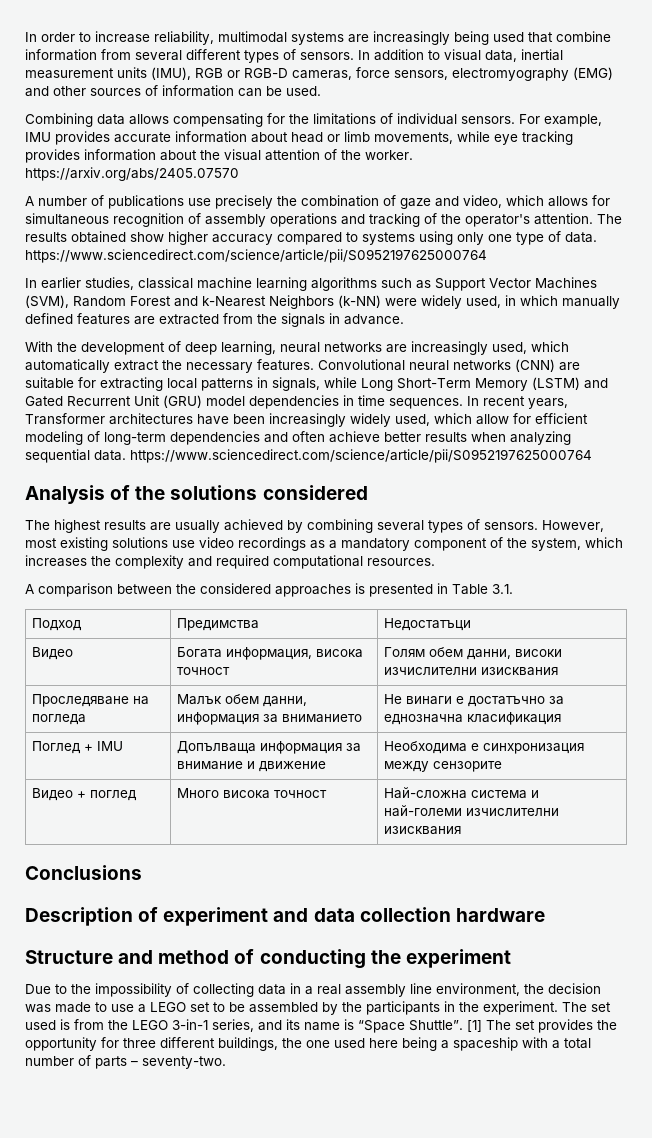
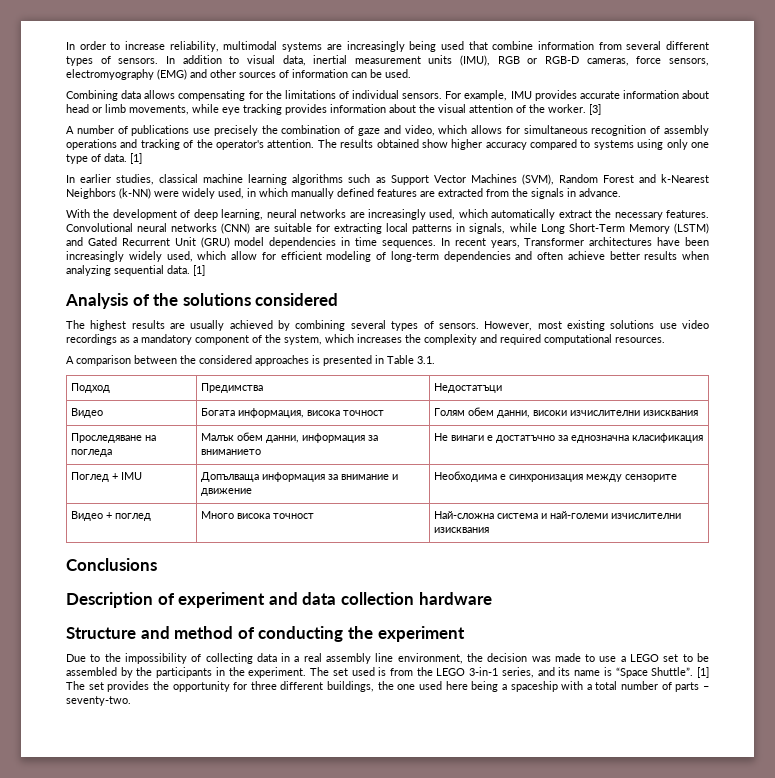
- For example, IMU provides accurate information about head or limb movements, while eye tracking provides information about the visual attention of the worker. https://arxiv.org/abs/2405.07570
+ For example, IMU provides accurate information about head or limb movements, while eye tracking provides information about the visual attention of the worker. [3]
- The results obtained show higher accuracy compared to systems using only one type of data. https://www.sciencedirect.com/science/article/pii/S0952197625000764
+ The results obtained show higher accuracy compared to systems using only one type of data. [1]
- In recent years, Transformer architectures have been increasingly widely used, which allow for efficient modeling of long-term dependencies and often achieve better results when analyzing sequential data. https://www.sciencedirect.com/science/article/pii/S0952197625000764
+ In recent years, Transformer architectures have been increasingly widely used, which allow for efficient modeling of long-term dependencies and often achieve better results when analyzing sequential data. [1]

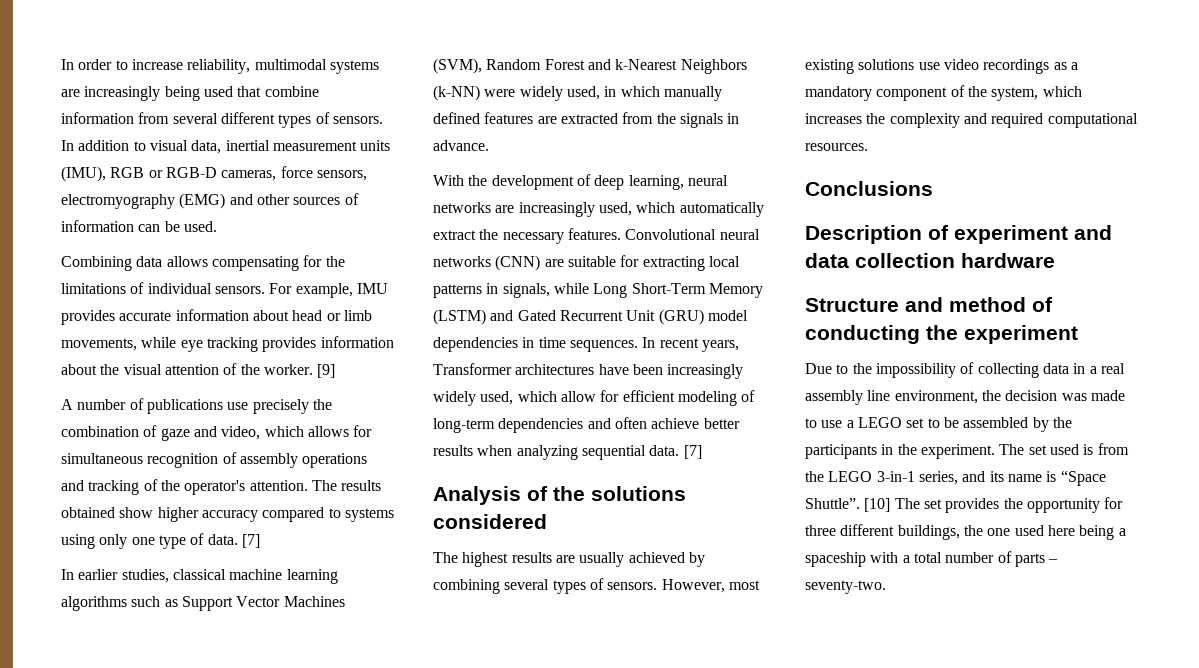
- [3]
+ [9]
- The results obtained show higher accuracy compared to systems using only one type of data. [1]
+ The results obtained show higher accuracy compared to systems using only one type of data. [7]
- In recent years, Transformer architectures have been increasingly widely used, which allow for efficient modeling of long-term dependencies and often achieve better results when analyzing sequential data. [1]
+ In recent years, Transformer architectures have been increasingly widely used, which allow for efficient modeling of long-term dependencies and often achieve better results when analyzing sequential data. [7]
- A comparison between the considered approaches is presented in Table 3.1.
- Подход | Предимства | Недостатъци
- Видео | Богата информация, висока точност | Голям обем данни, високи изчислителни изисквания
- Проследяване на погледа | Малък обем данни, информация за вниманието | Не винаги е достатъчно за еднозначна класификация
- Поглед + IMU | Допълваща информация за внимание и движение | Необходима е синхронизация между сензорите
- Видео + поглед | Много висока точност | Най-сложна система и най-големи изчислителни изисквания
- [1] The set provides the opportunity for three different buildings, the one used here being a spaceship with a total number of parts – seventy-two.
+ [10] The set provides the opportunity for three different buildings, the one used here being a spaceship with a total number of parts – seventy-two.

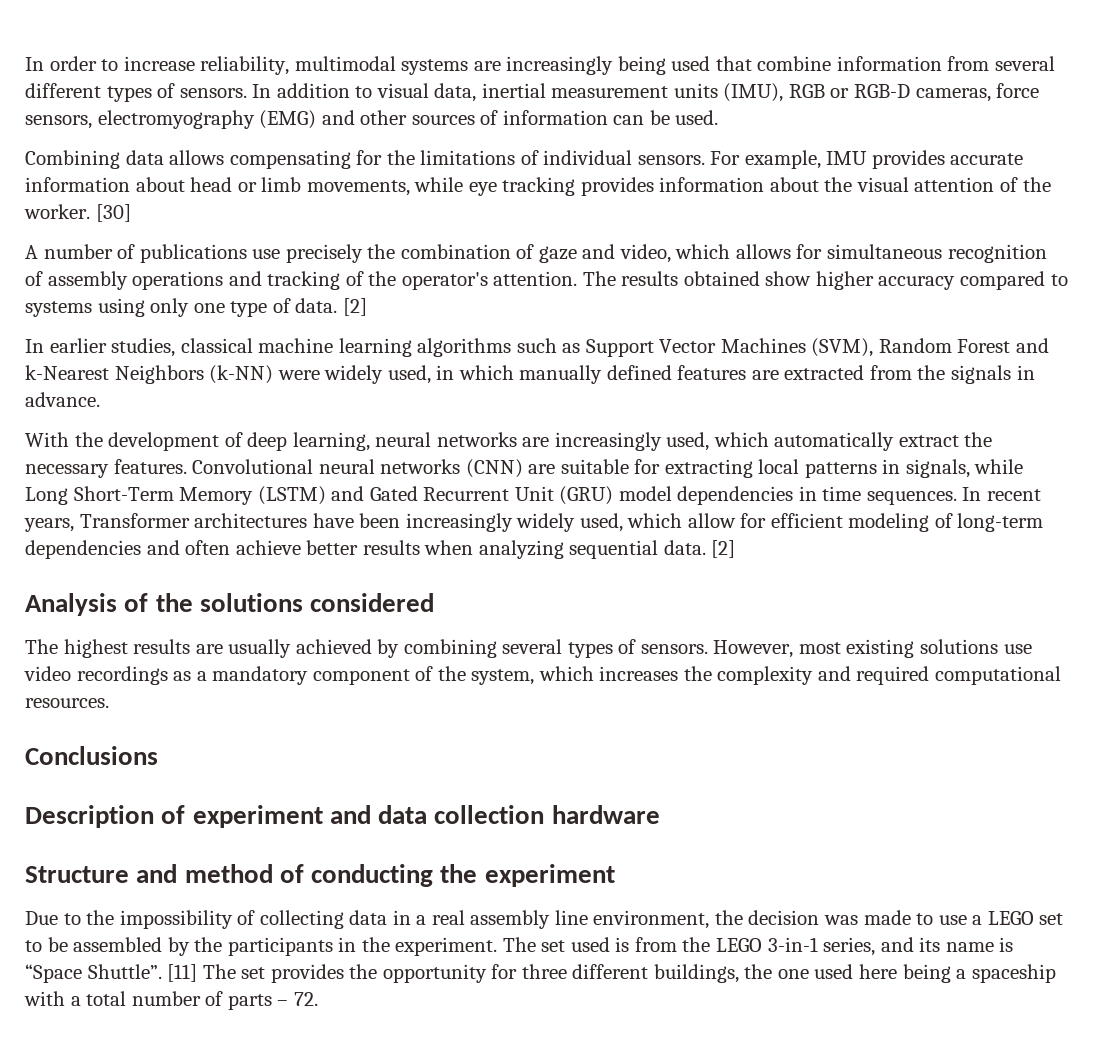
- [9]
+ [30]
- The results obtained show higher accuracy compared to systems using only one type of data. [7]
+ The results obtained show higher accuracy compared to systems using only one type of data. [2]
- In recent years, Transformer architectures have been increasingly widely used, which allow for efficient modeling of long-term dependencies and often achieve better results when analyzing sequential data. [7]
+ In recent years, Transformer architectures have been increasingly widely used, which allow for efficient modeling of long-term dependencies and often achieve better results when analyzing sequential data. [2]
- [10] The set provides the opportunity for three different buildings, the one used here being a spaceship with a total number of parts – seventy-two.
+ [11] The set provides the opportunity for three different buildings, the one used here being a spaceship with a total number of parts – 72.

